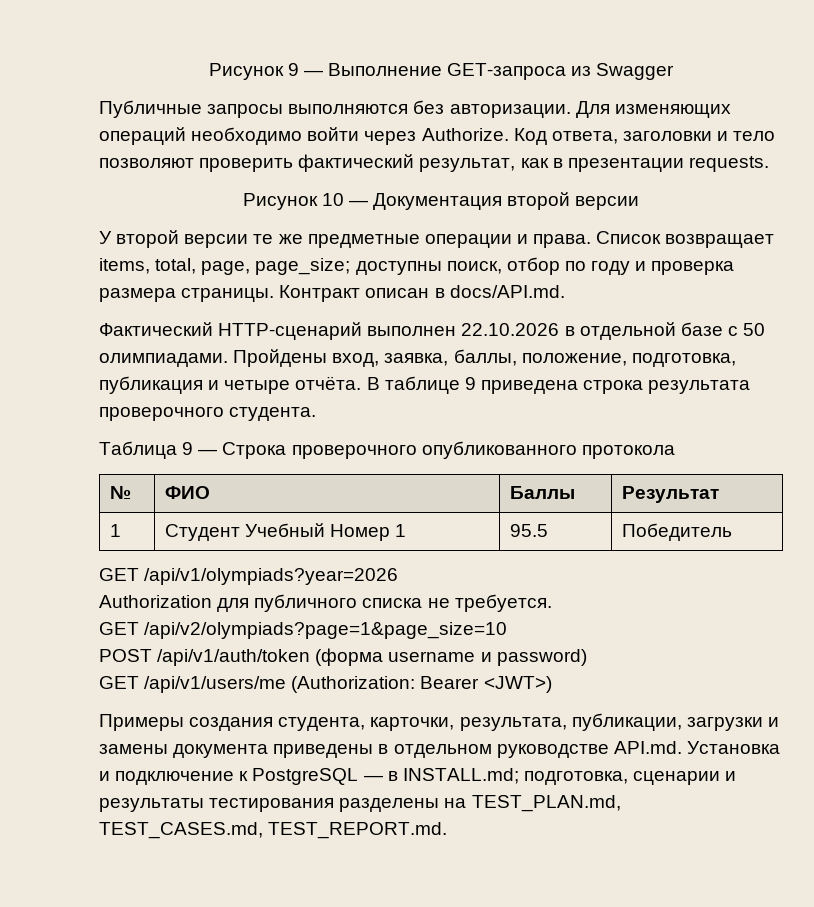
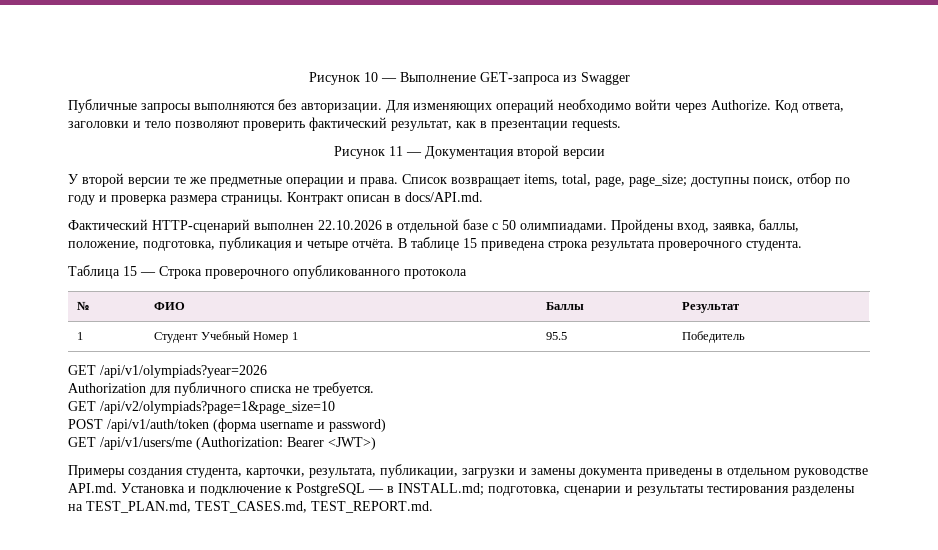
- Рисунок 9 — Выполнение GET-запроса из Swagger
+ Рисунок 10 — Выполнение GET-запроса из Swagger
- Рисунок 10 — Документация второй версии
+ Рисунок 11 — Документация второй версии
- В таблице 9 приведена строка результата проверочного студента.
+ В таблице 15 приведена строка результата проверочного студента.
- Таблица 9 — Строка проверочного опубликованного протокола
+ Таблица 15 — Строка проверочного опубликованного протокола

